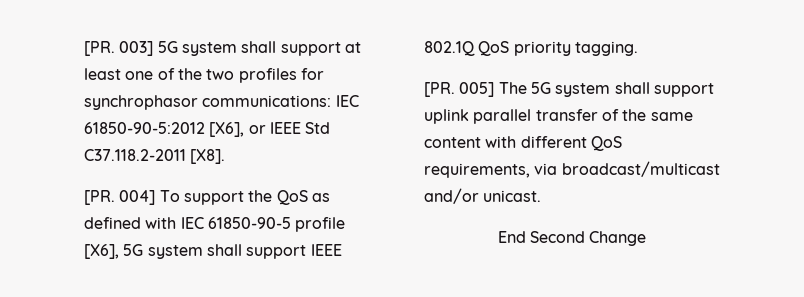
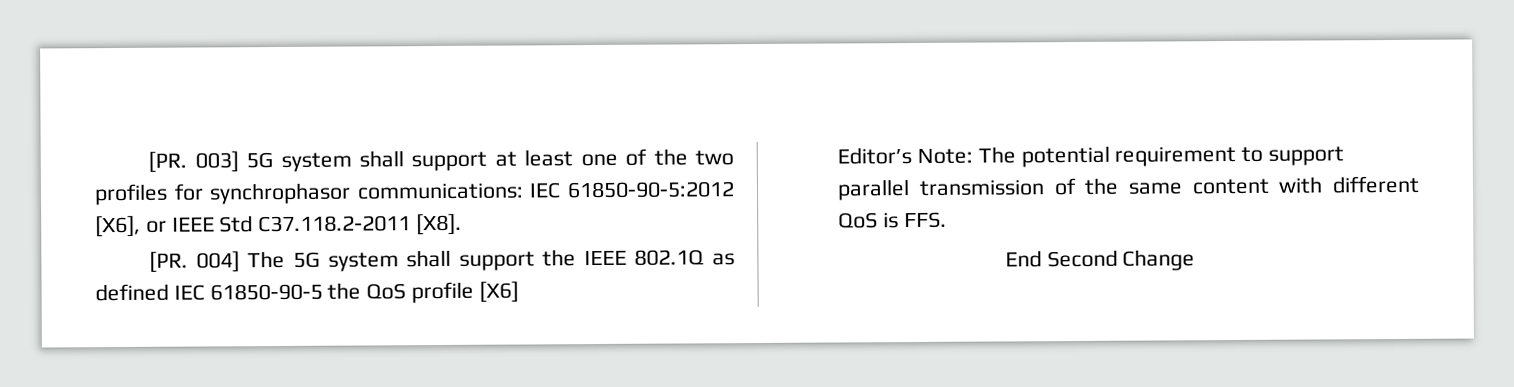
- [PR. 004] To support the QoS as defined with IEC 61850-90-5 profile [X6], 5G system shall support IEEE 802.1Q QoS priority tagging.
- [PR. 005] The 5G system shall support uplink parallel transfer of the same content with different QoS requirements, via broadcast/multicast and/or unicast.
+ [PR. 004] The 5G system shall support the IEEE 802.1Q as defined IEC 61850-90-5 the QoS profile [X6]
+ Editor’s Note: The potential requirement to support parallel transmission of the same content with different QoS is FFS.

